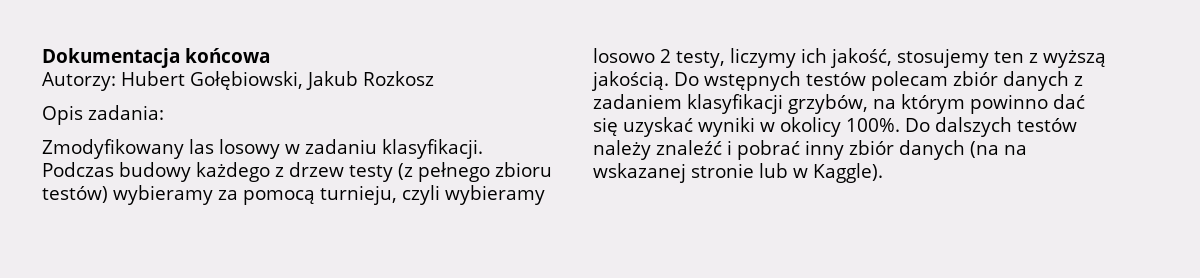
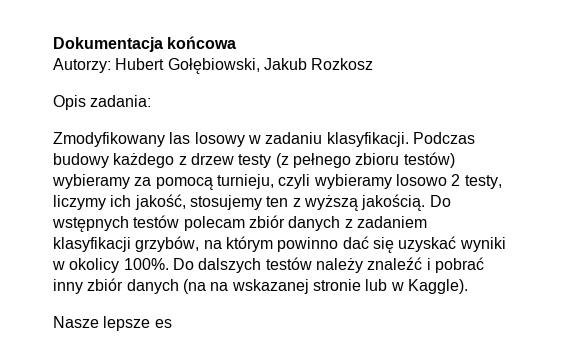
+ Nasze lepsze es

